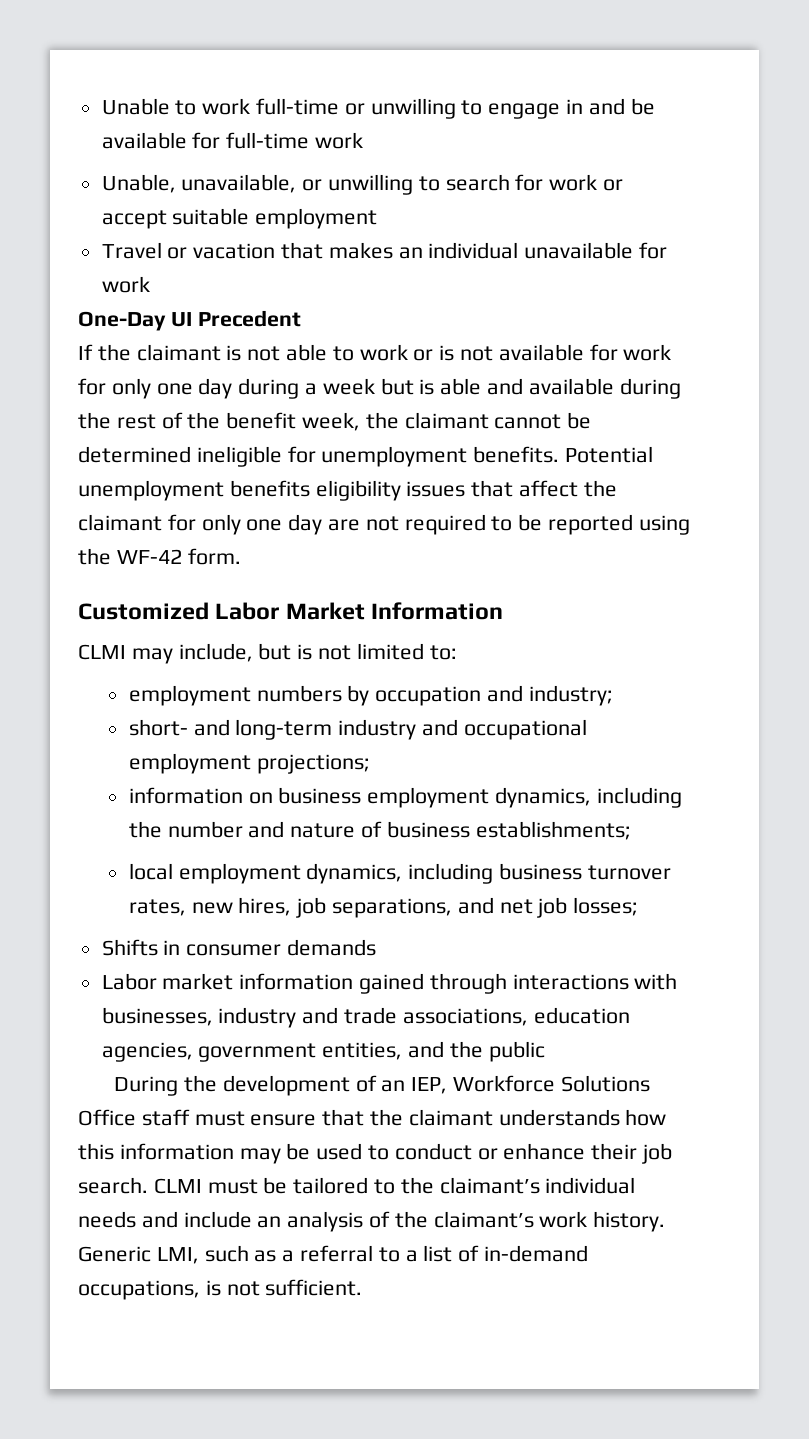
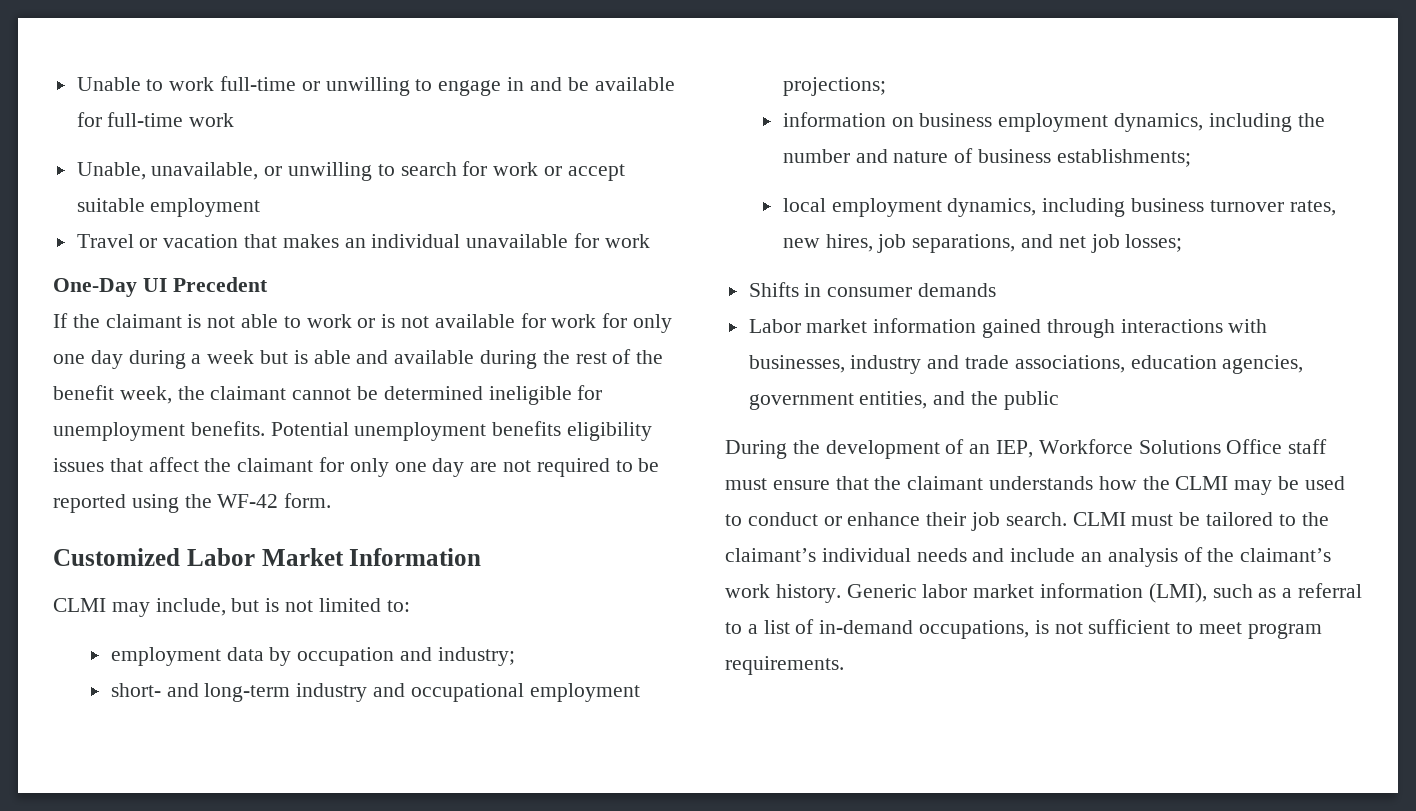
- employment numbers by occupation and industry;
+ employment data by occupation and industry;
- During the development of an IEP, Workforce Solutions Office staff must ensure that the claimant understands how this information may be used to conduct or enhance their job search.
+ During the development of an IEP, Workforce Solutions Office staff must ensure that the claimant understands how the CLMI may be used to conduct or enhance their job search.
- Generic LMI, such as a referral to a list of in-demand occupations, is not sufficient.
+ Generic labor market information (LMI), such as a referral to a list of in-demand occupations, is not sufficient to meet program requirements.

